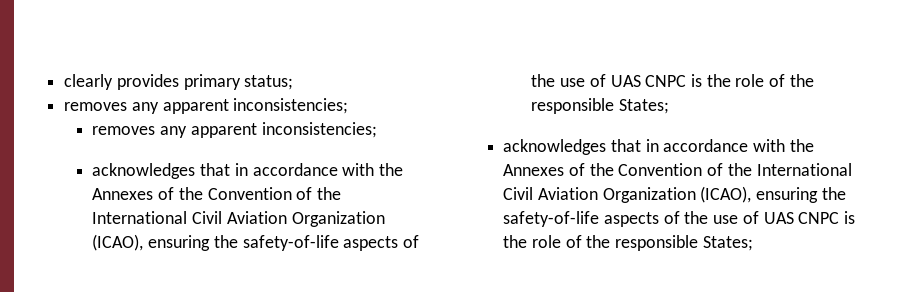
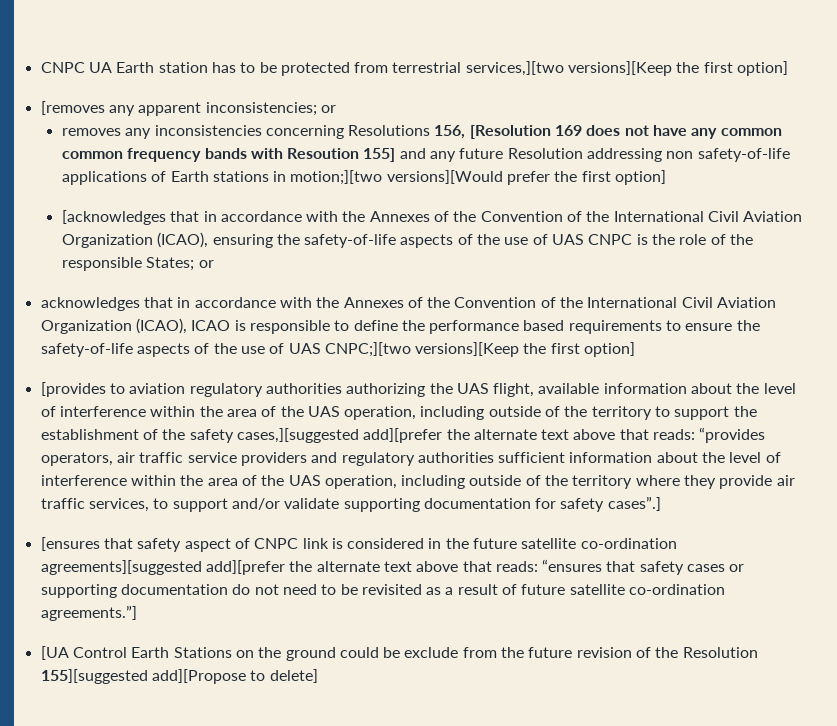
- clearly provides primary status;
- removes any apparent inconsistencies;
- removes any apparent inconsistencies;
- acknowledges that in accordance with the Annexes of the Convention of the International Civil Aviation Organization (ICAO), ensuring the safety-of-life aspects of the use of UAS CNPC is the role of the responsible States;
- acknowledges that in accordance with the Annexes of the Convention of the International Civil Aviation Organization (ICAO), ensuring the safety-of-life aspects of the use of UAS CNPC is the role of the responsible States;
+ CNPC UA Earth station has to be protected from terrestrial services,][two versions][Keep the first option]
+ [removes any apparent inconsistencies; or
+ removes any inconsistencies concerning Resolutions 156, [Resolution 169 does not have any common common frequency bands with Resoution 155] and any future Resolution addressing non safety-of-life applications of Earth stations in motion;][two versions][Would prefer the first option]
+ [acknowledges that in accordance with the Annexes of the Convention of the International Civil Aviation Organization (ICAO), ensuring the safety-of-life aspects of the use of UAS CNPC is the role of the responsible States; or
+ acknowledges that in accordance with the Annexes of the Convention of the International Civil Aviation Organization (ICAO), ICAO is responsible to define the performance based requirements to ensure the safety-of-life aspects of the use of UAS CNPC;][two versions][Keep the first option]
+ [provides to aviation regulatory authorities authorizing the UAS flight, available information about the level of interference within the area of the UAS operation, including outside of the territory to support the establishment of the safety cases,][suggested add][prefer the alternate text above that reads: “provides operators, air traffic service providers and regulatory authorities sufficient information about the level of interference within the area of the UAS operation, including outside of the territory where they provide air traffic services, to support and/or validate supporting documentation for safety cases”.]
+ [ensures that safety aspect of CNPC link is considered in the future satellite co-ordination agreements][suggested add][prefer the alternate text above that reads: “ensures that safety cases or supporting documentation do not need to be revisited as a result of future satellite co-ordination agreements.”]
+ [UA Control Earth Stations on the ground could be exclude from the future revision of the Resolution 155][suggested add][Propose to delete]

